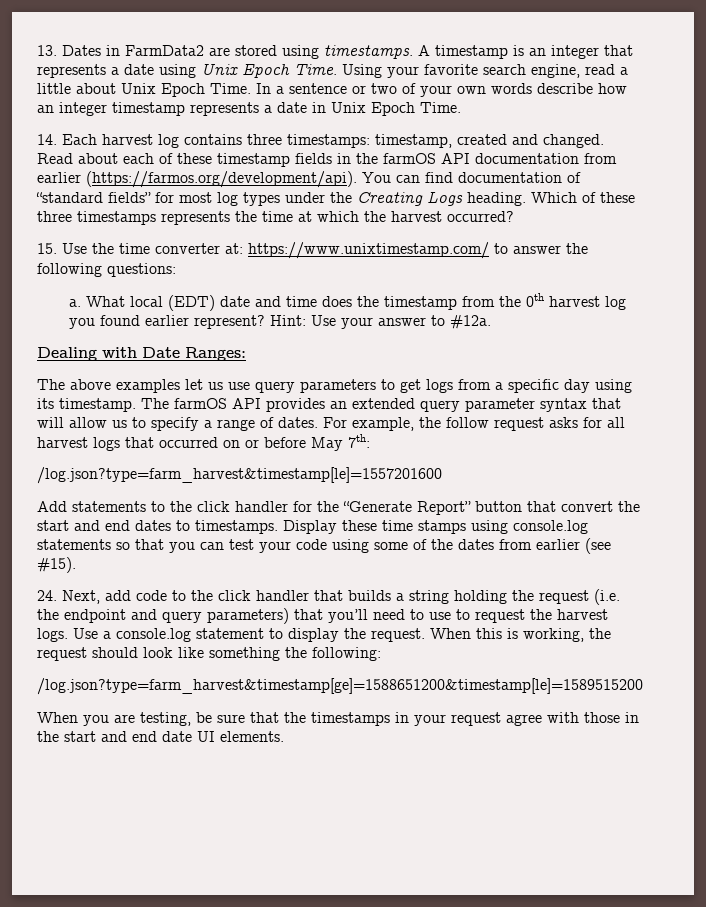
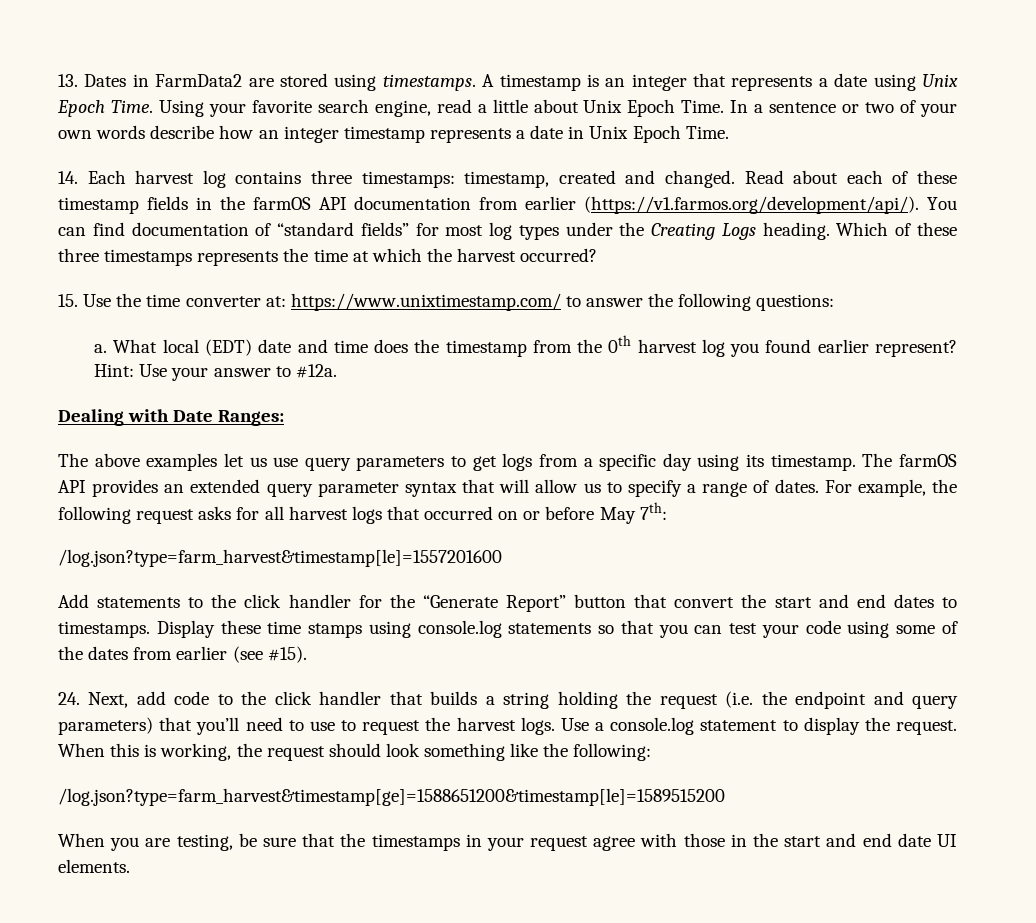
- Read about each of these timestamp fields in the farmOS API documentation from earlier (https://farmos.org/development/api). You can find documentation of “standard fields” for most log types under the Creating Logs heading.
+ Read about each of these timestamp fields in the farmOS API documentation from earlier (https://v1.farmos.org/development/api/). You can find documentation of “standard fields” for most log types under the Creating Logs heading.
- For example, the follow request asks for all harvest logs that occurred on or before May 7th:
+ For example, the following request asks for all harvest logs that occurred on or before May 7th:
- When this is working, the request should look like something the following:
+ When this is working, the request should look something like the following:

